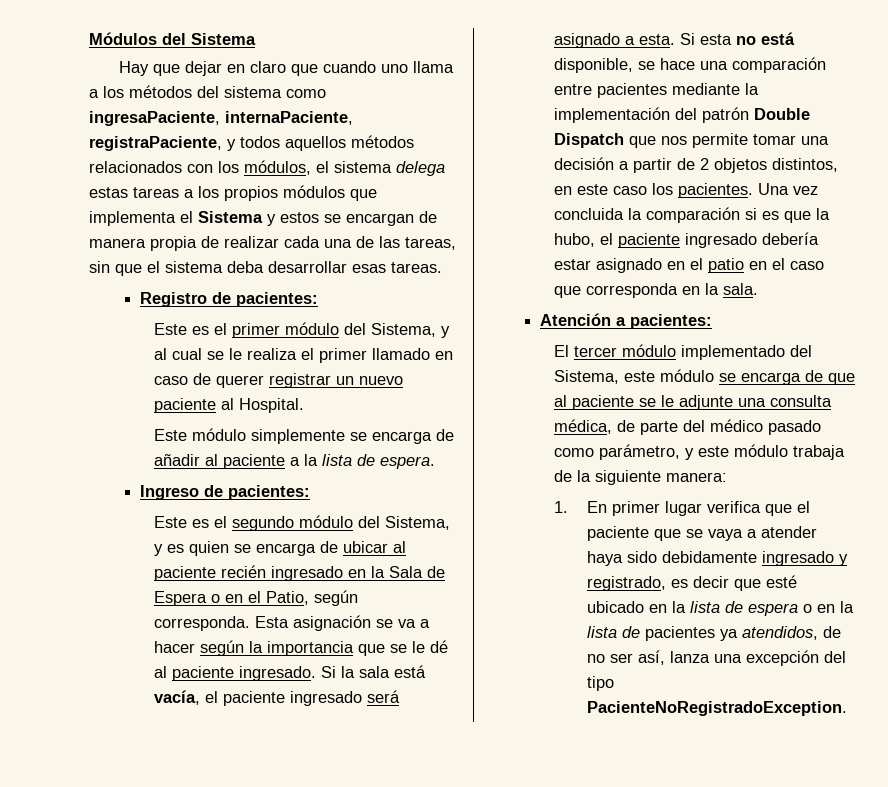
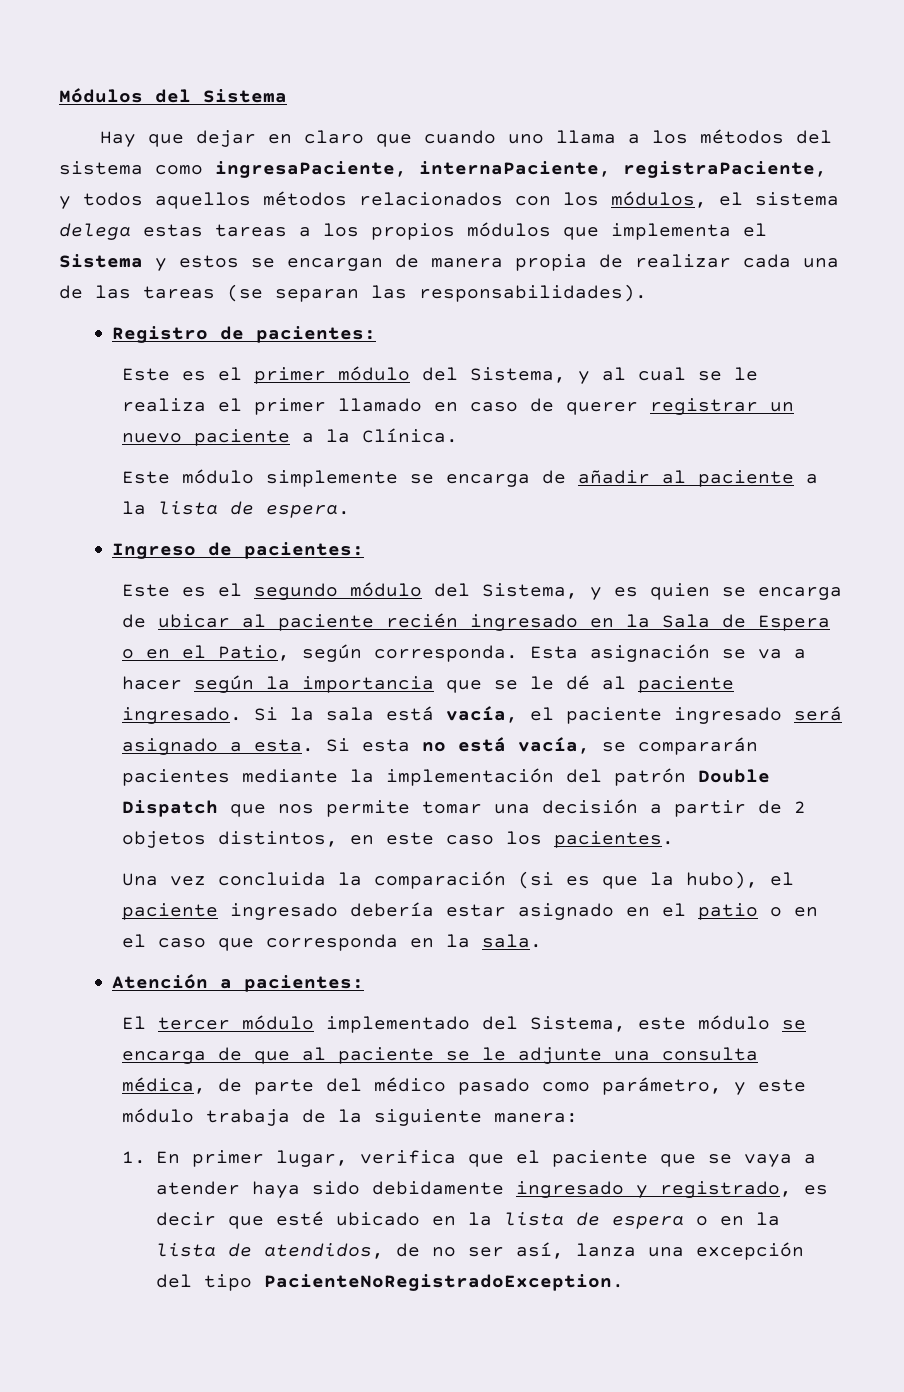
- Hay que dejar en claro que cuando uno llama a los métodos del sistema como ingresaPaciente, internaPaciente, registraPaciente, y todos aquellos métodos relacionados con los módulos, el sistema delega estas tareas a los propios módulos que implementa el Sistema y estos se encargan de manera propia de realizar cada una de las tareas, sin que el sistema deba desarrollar esas tareas.
+ Hay que dejar en claro que cuando uno llama a los métodos del sistema como ingresaPaciente, internaPaciente, registraPaciente, y todos aquellos métodos relacionados con los módulos, el sistema delega estas tareas a los propios módulos que implementa el Sistema y estos se encargan de manera propia de realizar cada una de las tareas (se separan las responsabilidades).
- Este es el primer módulo del Sistema, y al cual se le realiza el primer llamado en caso de querer registrar un nuevo paciente al Hospital.
+ Este es el primer módulo del Sistema, y al cual se le realiza el primer llamado en caso de querer registrar un nuevo paciente a la Clínica.
- Si esta no está disponible, se hace una comparación entre pacientes mediante la implementación del patrón Double Dispatch que nos permite tomar una decisión a partir de 2 objetos distintos, en este caso los pacientes. Una vez concluida la comparación si es que la hubo, el paciente ingresado debería estar asignado en el patio en el caso que corresponda en la sala.
+ Si esta no está vacía, se compararán pacientes mediante la implementación del patrón Double Dispatch que nos permite tomar una decisión a partir de 2 objetos distintos, en este caso los pacientes.
+ Una vez concluida la comparación (si es que la hubo), el paciente ingresado debería estar asignado en el patio o en el caso que corresponda en la sala.
- 1. En primer lugar verifica que el paciente que se vaya a atender haya sido debidamente ingresado y registrado, es decir que esté ubicado en la lista de espera o en la lista de pacientes ya atendidos, de no ser así, lanza una excepción del tipo PacienteNoRegistradoException.
+ 1. En primer lugar, verifica que el paciente que se vaya a atender haya sido debidamente ingresado y registrado, es decir que esté ubicado en la lista de espera o en la lista de atendidos, de no ser así, lanza una excepción del tipo PacienteNoRegistradoException.

